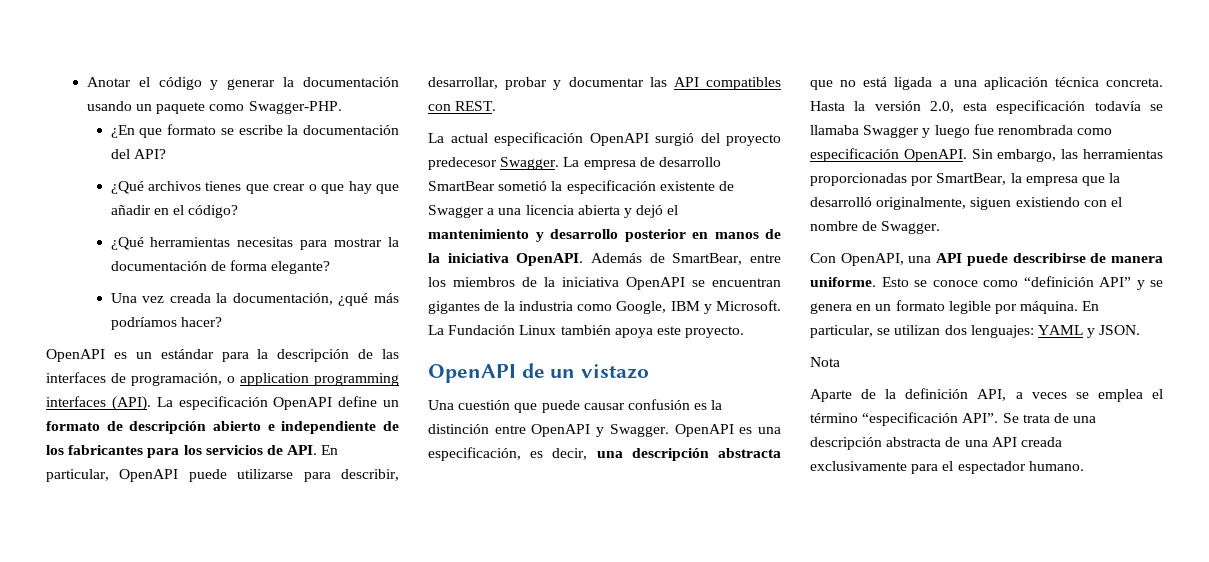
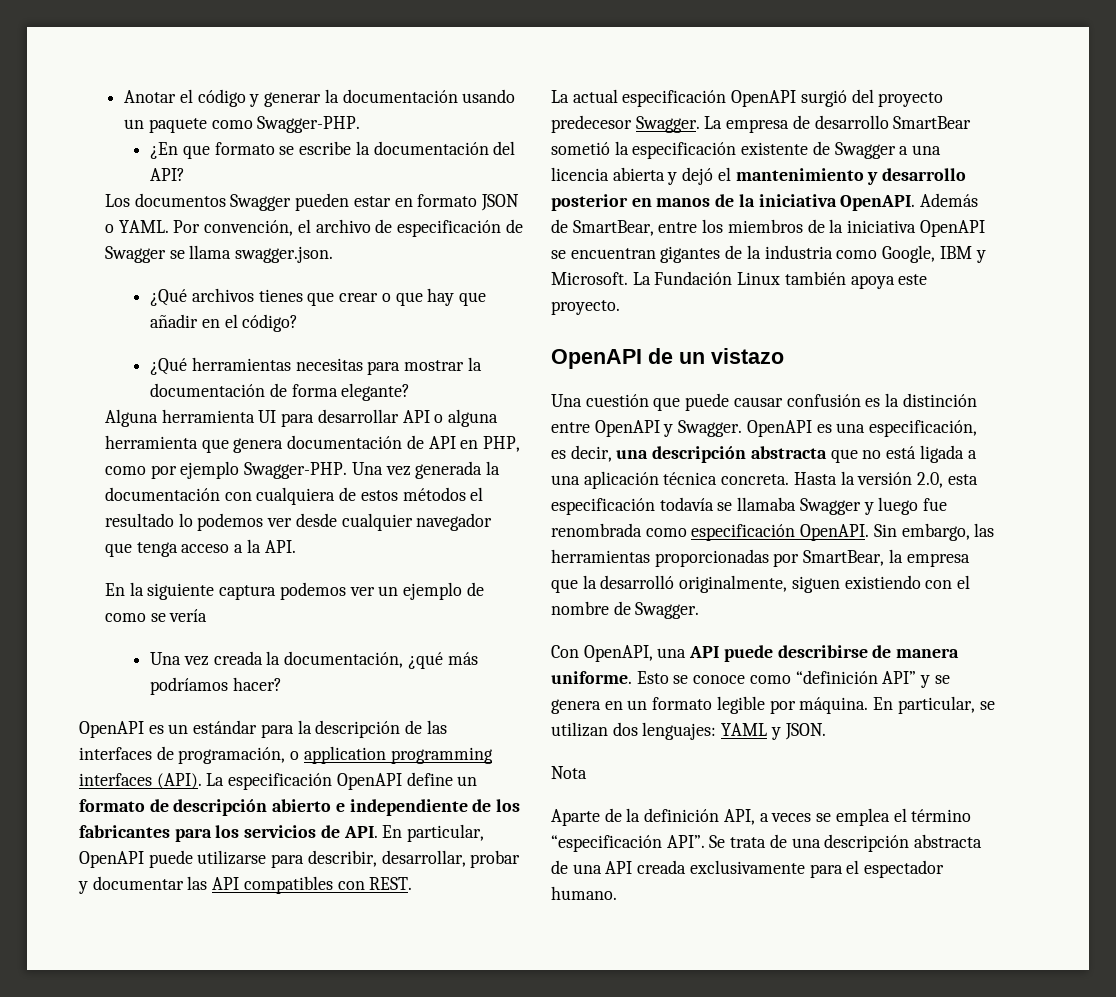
+ Los documentos Swagger pueden estar en formato JSON o YAML. Por convención, el archivo de especificación de Swagger se llama swagger.json.
+ Alguna herramienta UI para desarrollar API o alguna herramienta que genera documentación de API en PHP, como por ejemplo Swagger-PHP. Una vez generada la documentación con cualquiera de estos métodos el resultado lo podemos ver desde cualquier navegador que tenga acceso a la API.
+ En la siguiente captura podemos ver un ejemplo de como se vería

